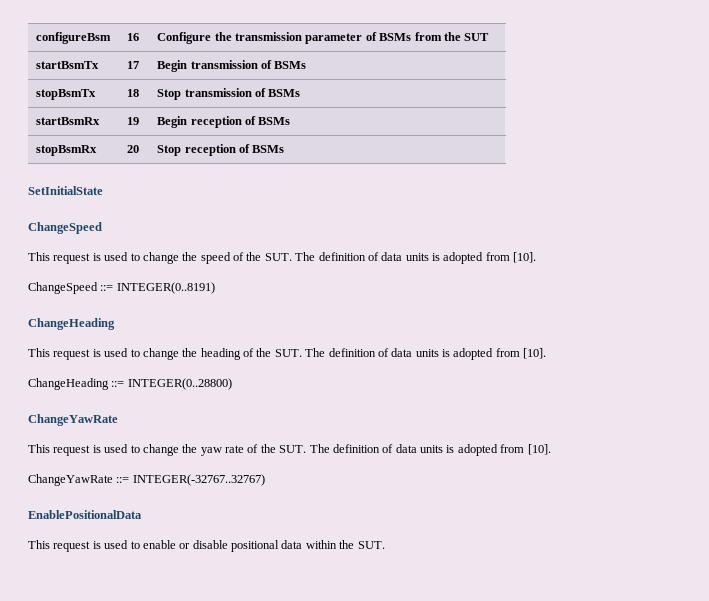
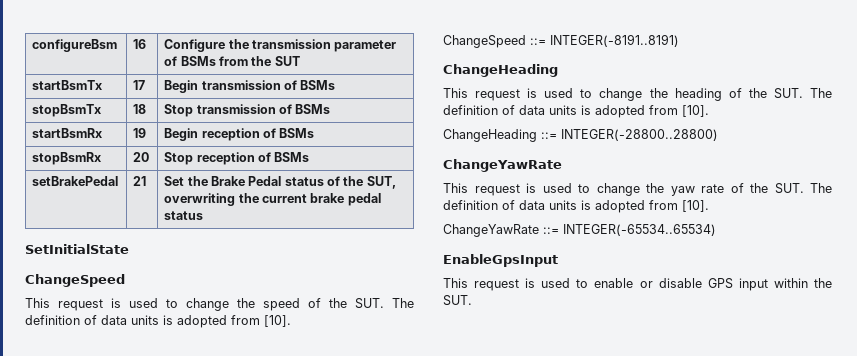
+ setBrakePedal | 21 | Set the Brake Pedal status of the SUT, overwriting the current brake pedal status
- ChangeSpeed ::= INTEGER(0..8191)
+ ChangeSpeed ::= INTEGER(-8191..8191)
- ChangeHeading ::= INTEGER(0..28800)
+ ChangeHeading ::= INTEGER(-28800..28800)
- ChangeYawRate ::= INTEGER(-32767..32767)
- EnablePositionalData
+ ChangeYawRate ::= INTEGER(-65534..65534)
+ EnableGpsInput
- This request is used to enable or disable positional data within the SUT.
+ This request is used to enable or disable GPS input within the SUT.

